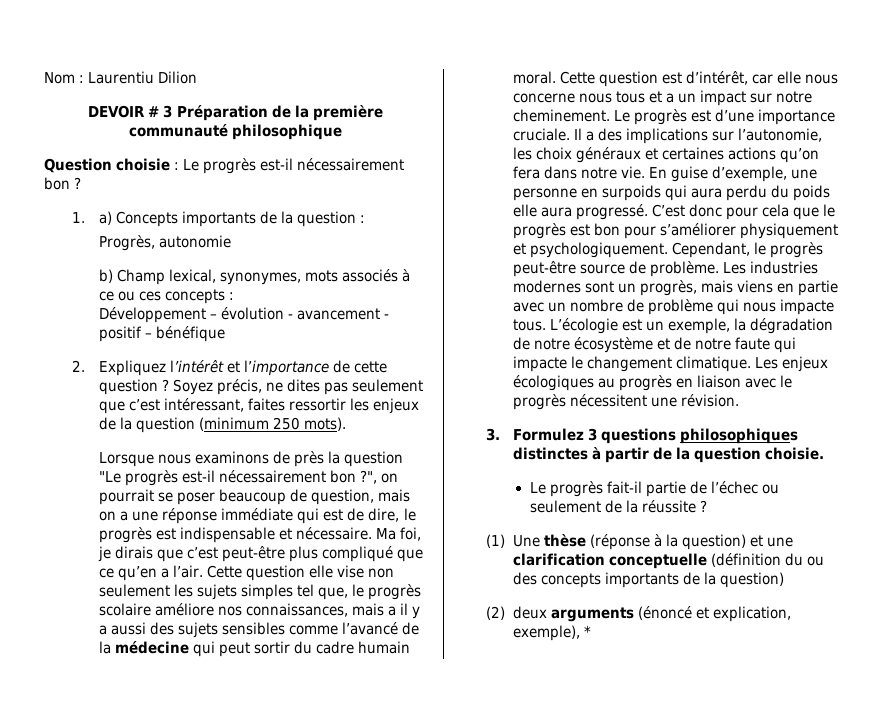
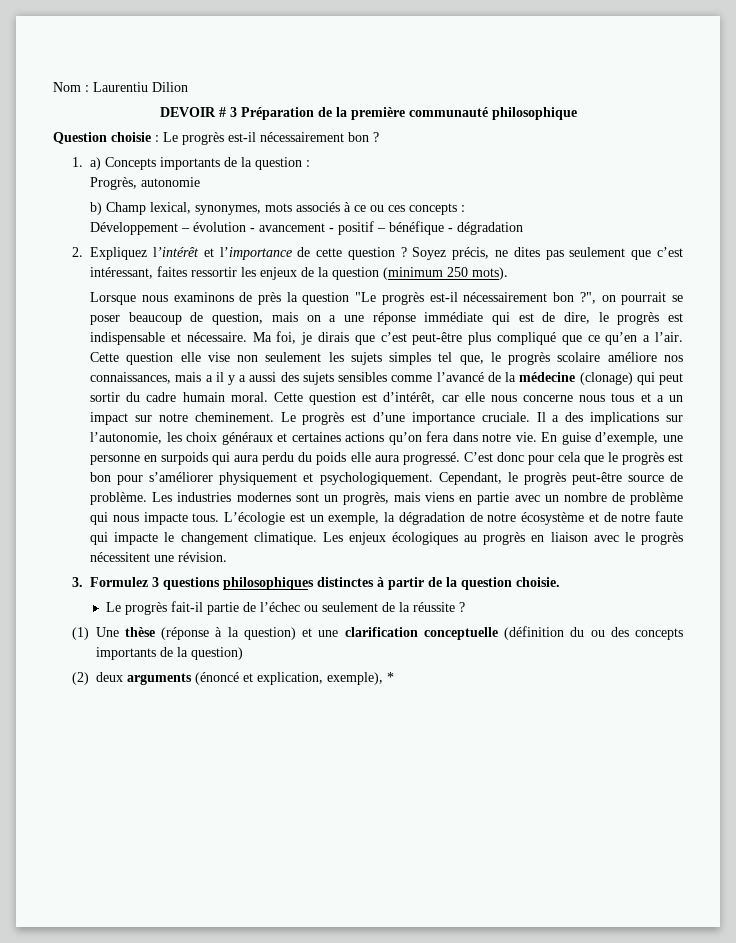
- Développement – évolution - avancement - positif – bénéfique
+ Développement – évolution - avancement - positif – bénéfique - dégradation
- Cette question elle vise non seulement les sujets simples tel que, le progrès scolaire améliore nos connaissances, mais a il y a aussi des sujets sensibles comme l’avancé de la médecine qui peut sortir du cadre humain moral.
+ Cette question elle vise non seulement les sujets simples tel que, le progrès scolaire améliore nos connaissances, mais a il y a aussi des sujets sensibles comme l’avancé de la médecine (clonage) qui peut sortir du cadre humain moral.

